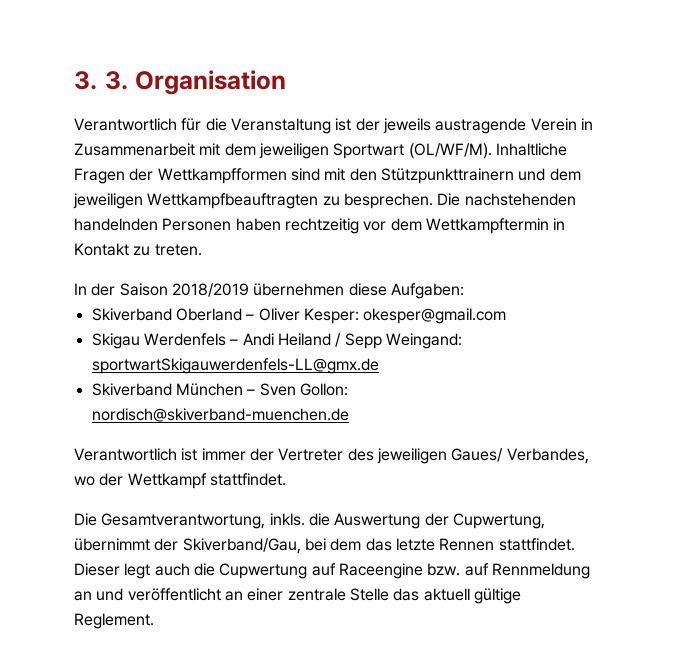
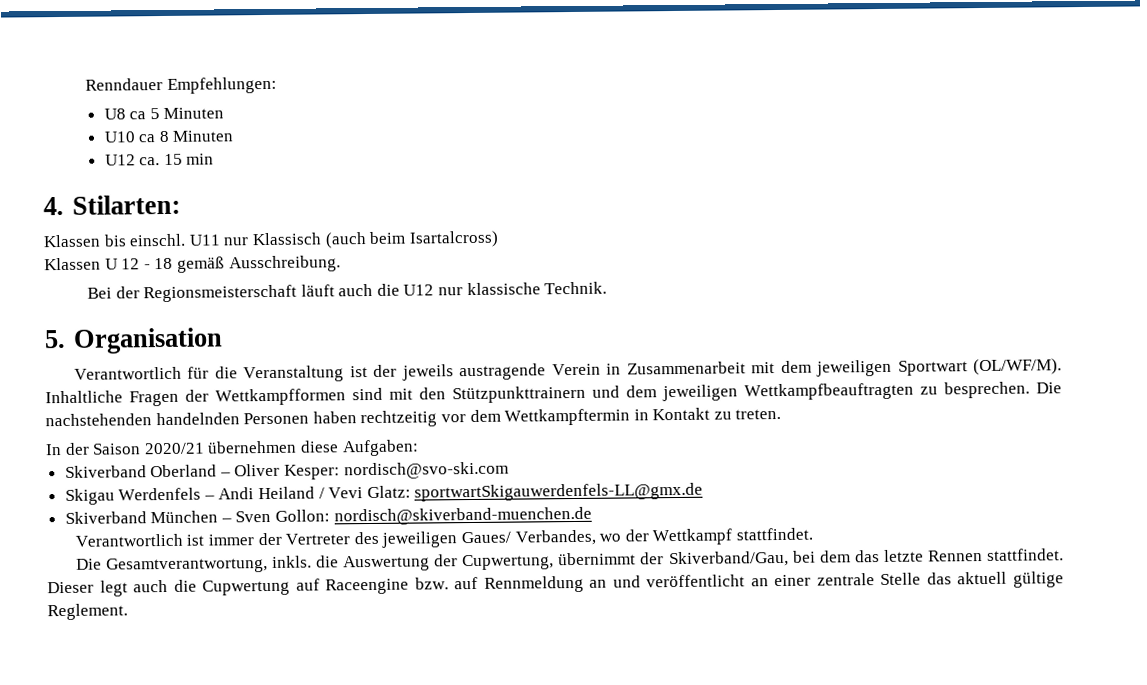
- 3. 3. Organisation
+ Renndauer Empfehlungen:
+ U8 ca 5 Minuten
+ U10 ca 8 Minuten
+ U12 ca. 15 min
+ 4. Stilarten:
+ Klassen bis einschl. U11 nur Klassisch (auch beim Isartalcross)
+ Klassen U 12 - 18 gemäß Ausschreibung.
+ Bei der Regionsmeisterschaft läuft auch die U12 nur klassische Technik.
+ 5. Organisation
- In der Saison 2018/2019 übernehmen diese Aufgaben:
+ In der Saison 2020/21 übernehmen diese Aufgaben:
- Skiverband Oberland – Oliver Kesper: okesper@gmail.com
+ Skiverband Oberland – Oliver Kesper: nordisch@svo-ski.com
- Skigau Werdenfels – Andi Heiland / Sepp Weingand: sportwartSkigauwerdenfels-LL@gmx.de
+ Skigau Werdenfels – Andi Heiland / Vevi Glatz: sportwartSkigauwerdenfels-LL@gmx.de

